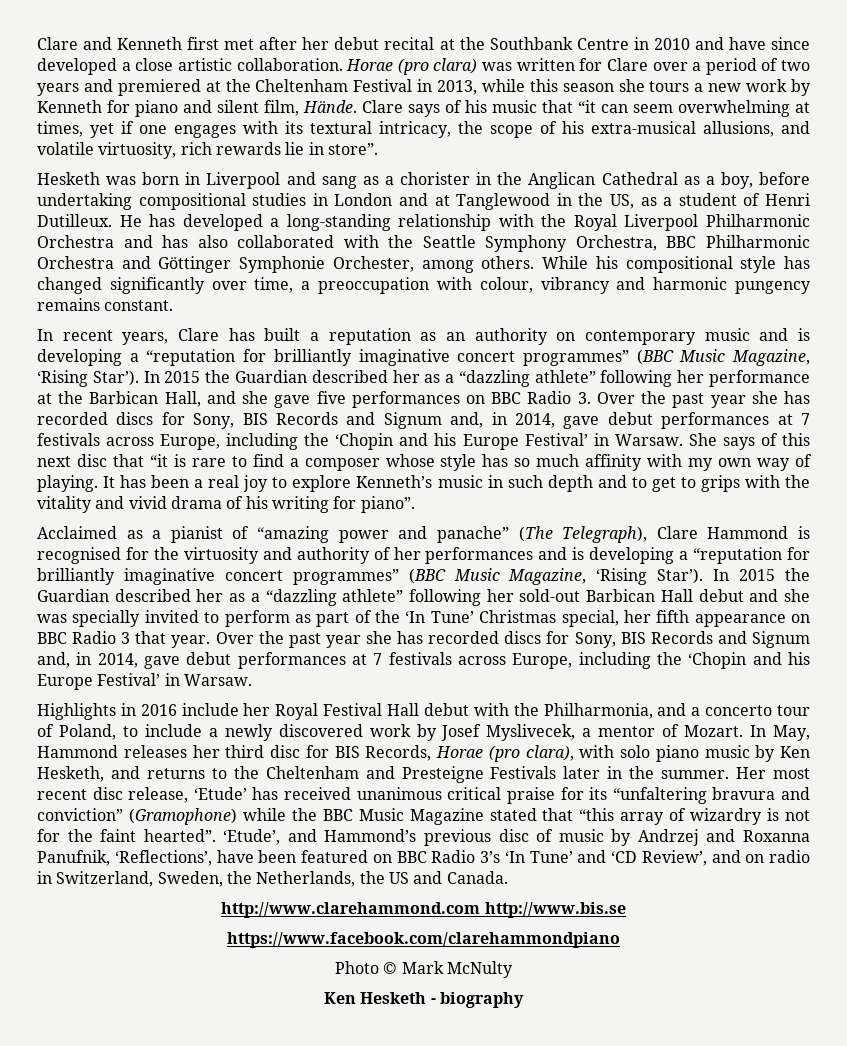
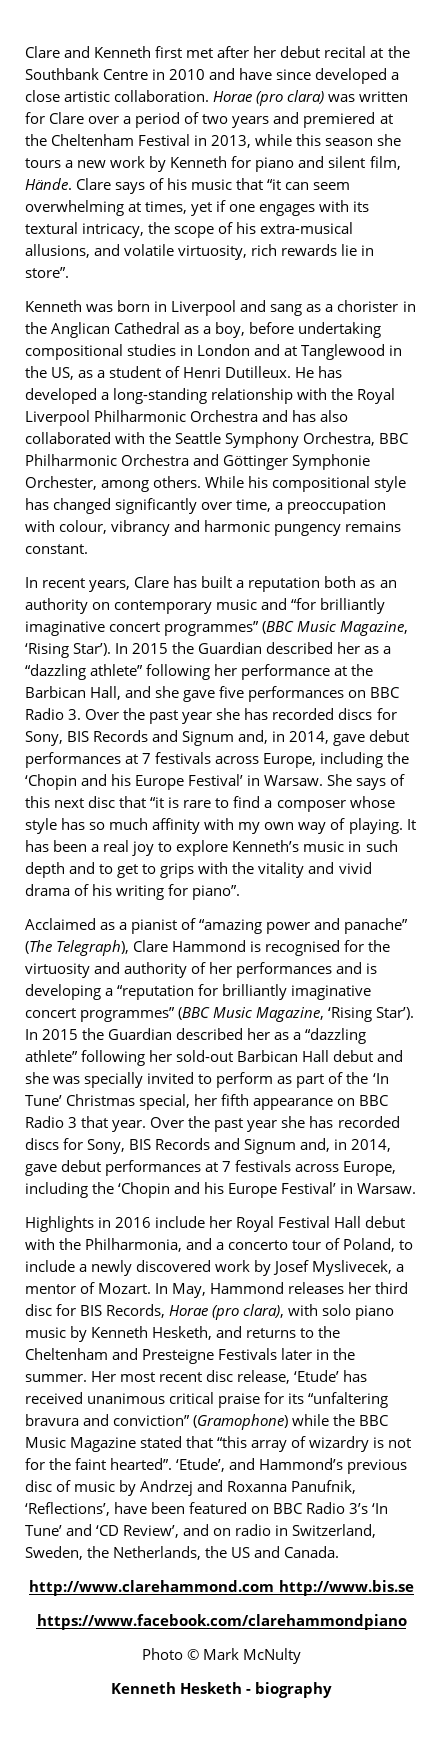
- Hesketh was born in Liverpool and sang as a chorister in the Anglican Cathedral as a boy, before undertaking compositional studies in London and at Tanglewood in the US, as a student of Henri Dutilleux.
+ Kenneth was born in Liverpool and sang as a chorister in the Anglican Cathedral as a boy, before undertaking compositional studies in London and at Tanglewood in the US, as a student of Henri Dutilleux.
- In recent years, Clare has built a reputation as an authority on contemporary music and is developing a “reputation for brilliantly imaginative concert programmes” (BBC Music Magazine, ‘Rising Star’).
+ In recent years, Clare has built a reputation both as an authority on contemporary music and “for brilliantly imaginative concert programmes” (BBC Music Magazine, ‘Rising Star’).
- In May, Hammond releases her third disc for BIS Records, Horae (pro clara), with solo piano music by Ken Hesketh, and returns to the Cheltenham and Presteigne Festivals later in the summer.
+ In May, Hammond releases her third disc for BIS Records, Horae (pro clara), with solo piano music by Kenneth Hesketh, and returns to the Cheltenham and Presteigne Festivals later in the summer.
- Ken Hesketh - biography
+ Kenneth Hesketh - biography

